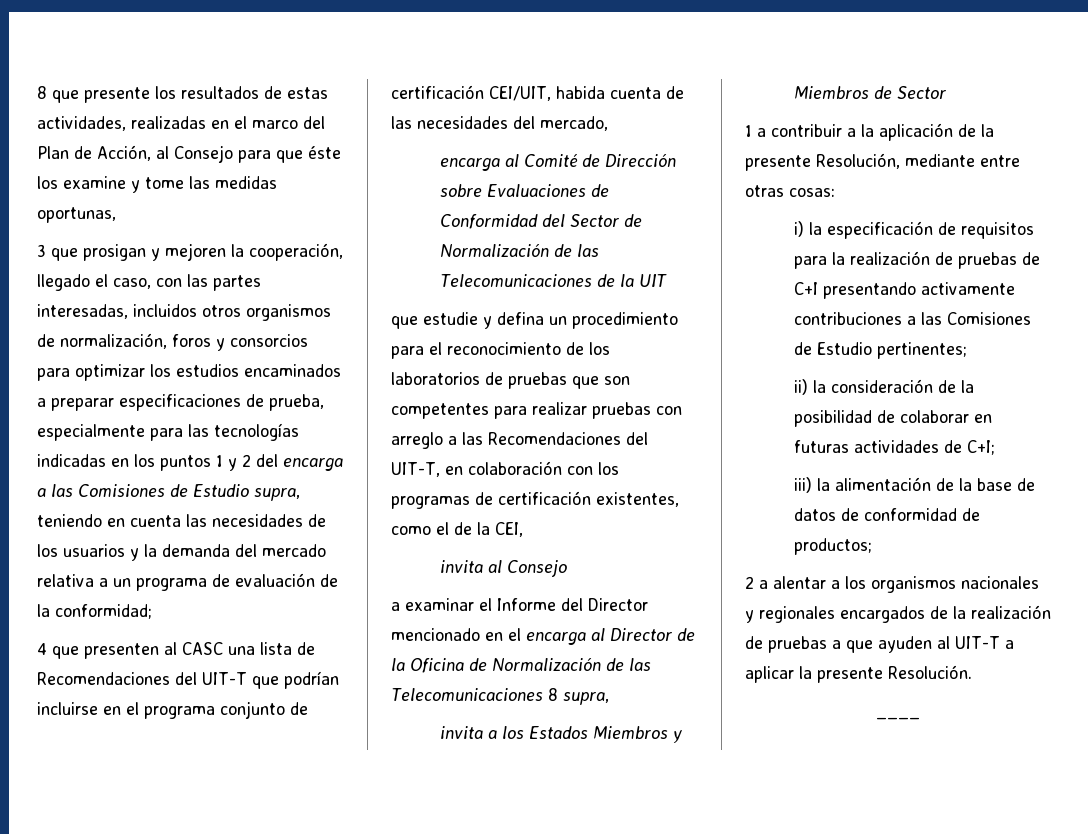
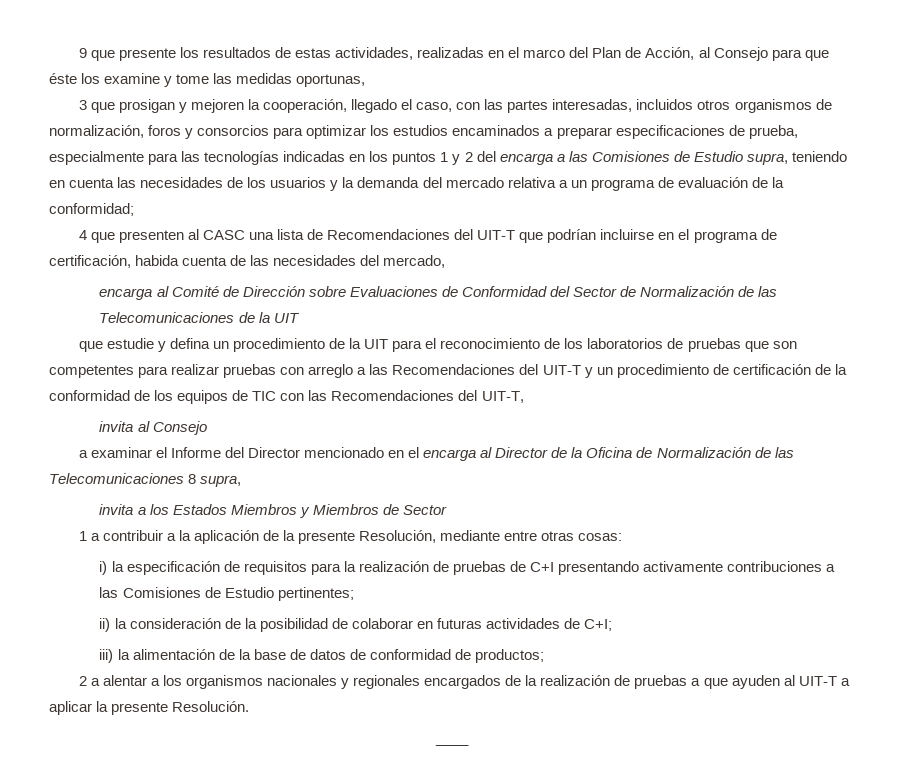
- 8 que presente los resultados de estas actividades, realizadas en el marco del Plan de Acción, al Consejo para que éste los examine y tome las medidas oportunas,
+ 9 que presente los resultados de estas actividades, realizadas en el marco del Plan de Acción, al Consejo para que éste los examine y tome las medidas oportunas,
- 4 que presenten al CASC una lista de Recomendaciones del UIT-T que podrían incluirse en el programa conjunto de certificación CEI/UIT, habida cuenta de las necesidades del mercado,
+ 4 que presenten al CASC una lista de Recomendaciones del UIT-T que podrían incluirse en el programa de certificación, habida cuenta de las necesidades del mercado,
- que estudie y defina un procedimiento para el reconocimiento de los laboratorios de pruebas que son competentes para realizar pruebas con arreglo a las Recomendaciones del UIT-T, en colaboración con los programas de certificación existentes, como el de la CEI,
+ que estudie y defina un procedimiento de la UIT para el reconocimiento de los laboratorios de pruebas que son competentes para realizar pruebas con arreglo a las Recomendaciones del UIT-T y un procedimiento de certificación de la conformidad de los equipos de TIC con las Recomendaciones del UIT-T,

